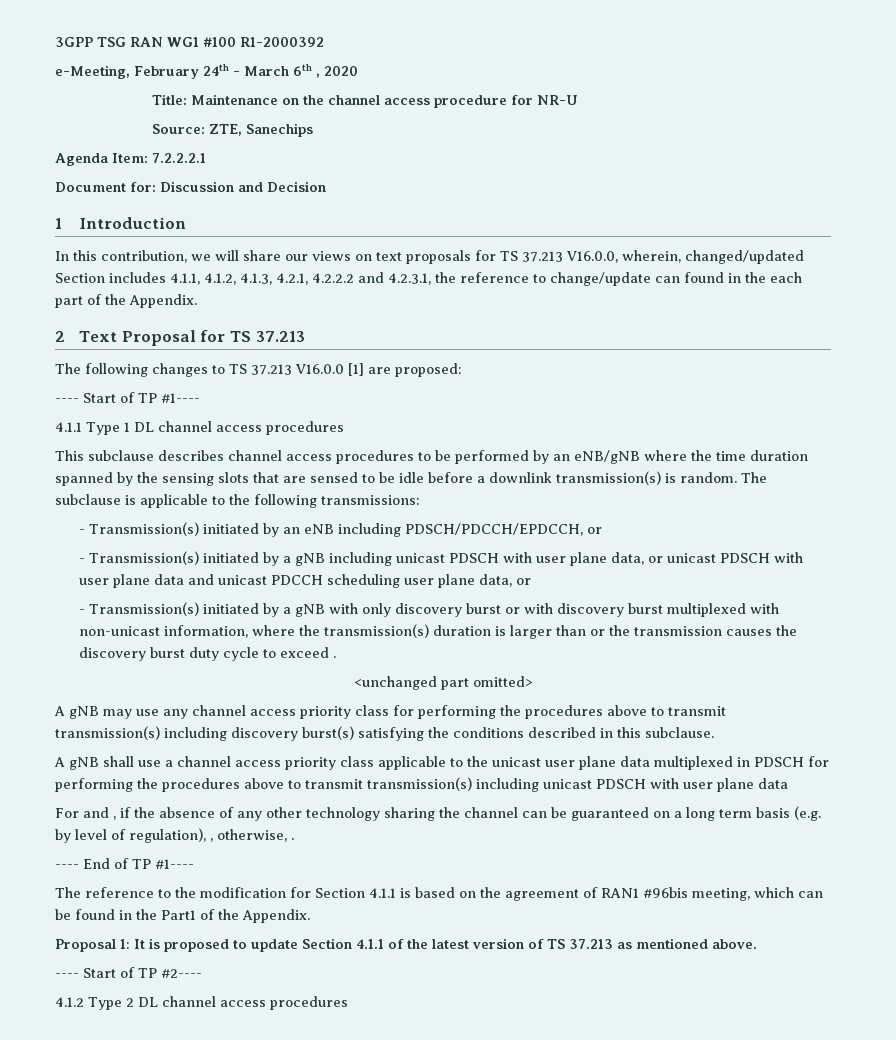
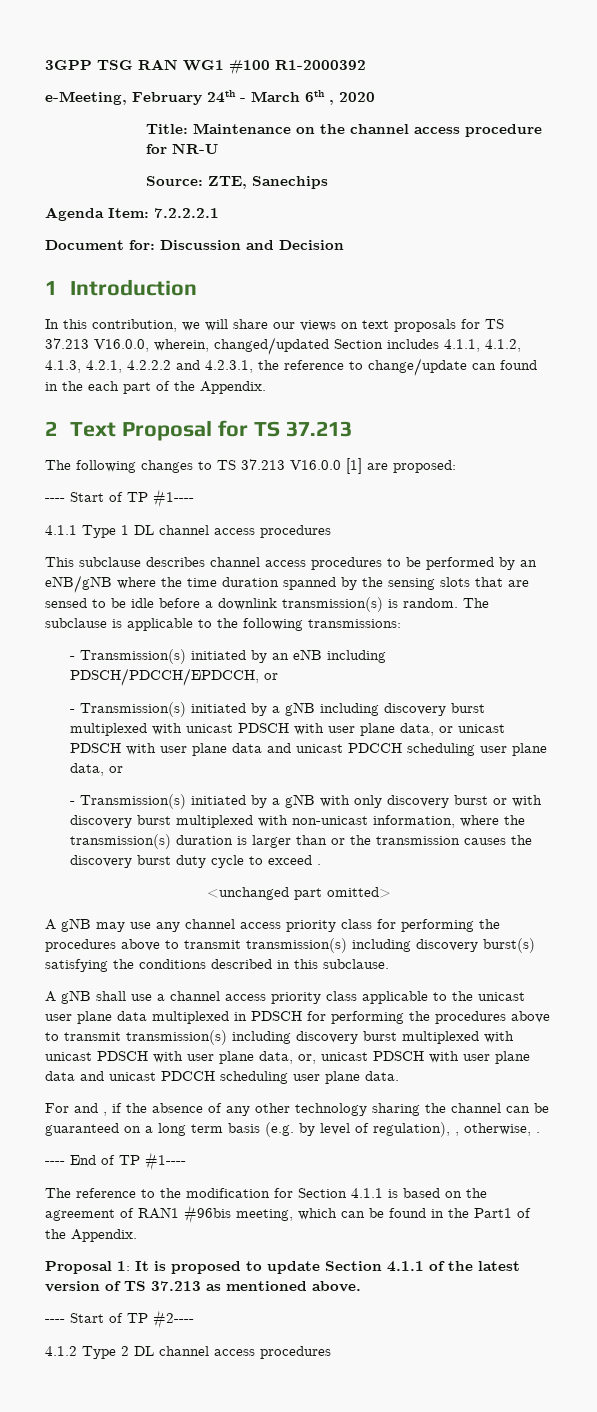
- - Transmission(s) initiated by a gNB including unicast PDSCH with user plane data, or unicast PDSCH with user plane data and unicast PDCCH scheduling user plane data, or
+ - Transmission(s) initiated by a gNB including discovery burst multiplexed with unicast PDSCH with user plane data, or unicast PDSCH with user plane data and unicast PDCCH scheduling user plane data, or
- A gNB shall use a channel access priority class applicable to the unicast user plane data multiplexed in PDSCH for performing the procedures above to transmit transmission(s) including unicast PDSCH with user plane data
+ A gNB shall use a channel access priority class applicable to the unicast user plane data multiplexed in PDSCH for performing the procedures above to transmit transmission(s) including discovery burst multiplexed with unicast PDSCH with user plane data, or, unicast PDSCH with user plane data and unicast PDCCH scheduling user plane data.

